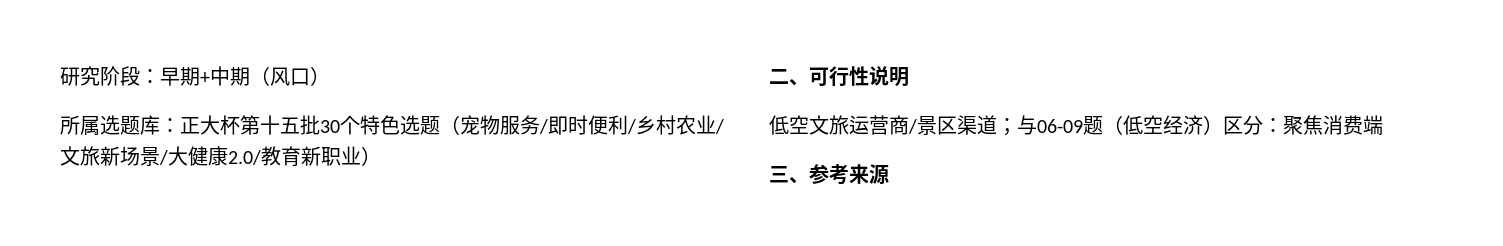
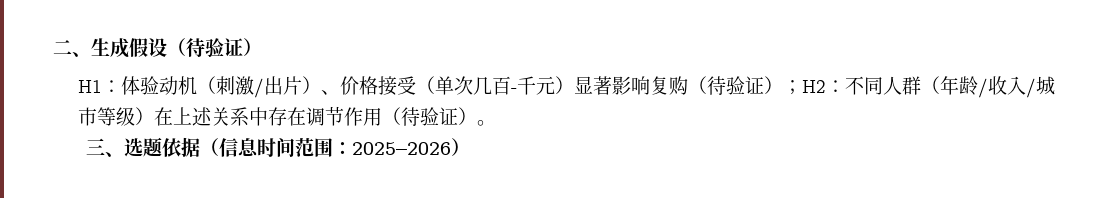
- 研究阶段：早期+中期（风口）
- 所属选题库：正大杯第十五批30个特色选题（宠物服务/即时便利/乡村农业/文旅新场景/大健康2.0/教育新职业）
- 二、可行性说明
- 低空文旅运营商/景区渠道；与06-09题（低空经济）区分：聚焦消费端
- 三、参考来源
+ 二、生成假设（待验证）
+ H1：体验动机（刺激/出片）、价格接受（单次几百-千元）显著影响复购（待验证）；H2：不同人群（年龄/收入/城市等级）在上述关系中存在调节作用（待验证）。
+ 三、选题依据（信息时间范围：2025–2026）

